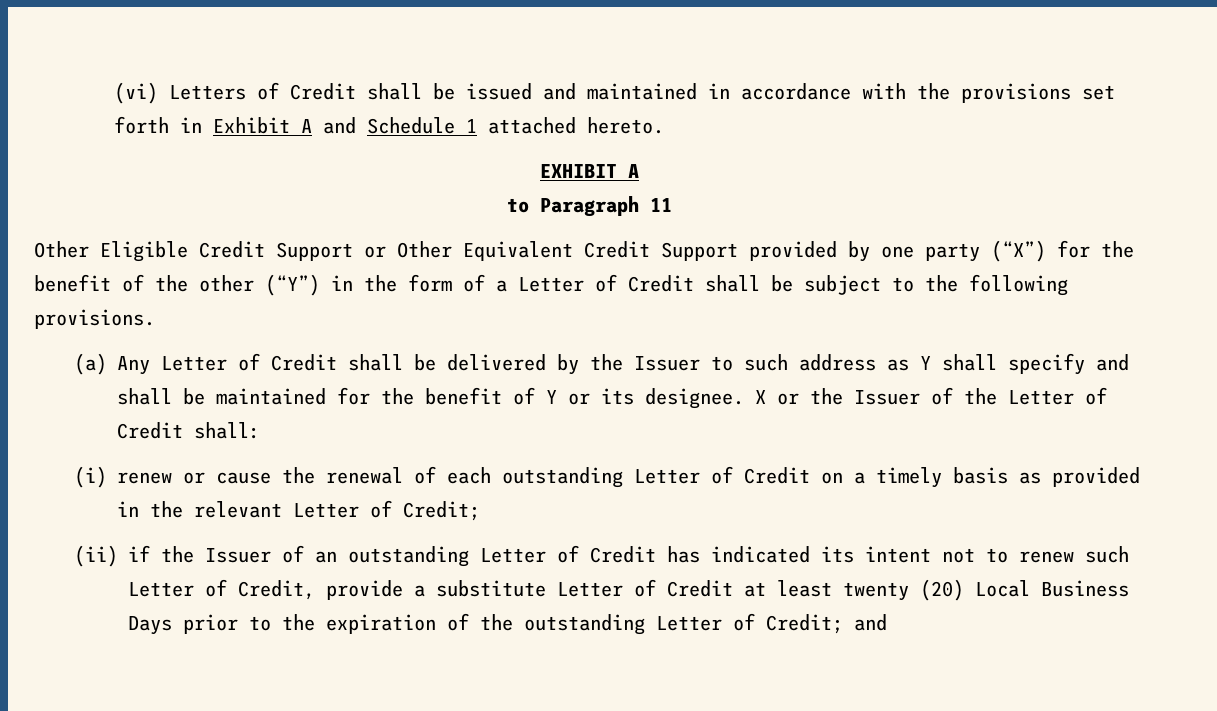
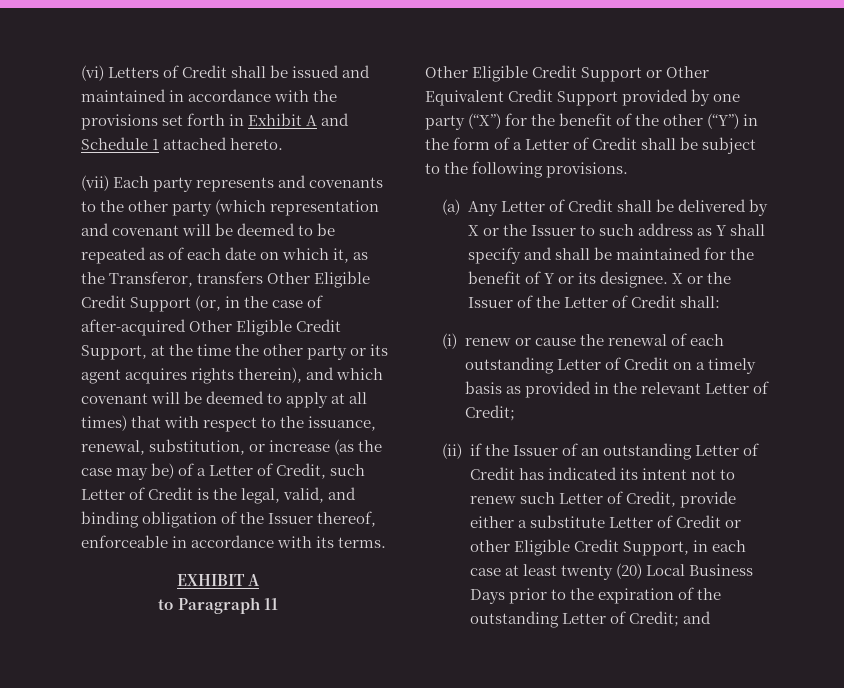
+ (vii) Each party represents and covenants to the other party (which representation and covenant will be deemed to be repeated as of each date on which it, as the Transferor, transfers Other Eligible Credit Support (or, in the case of after-acquired Other Eligible Credit Support, at the time the other party or its agent acquires rights therein), and which covenant will be deemed to apply at all times) that with respect to the issuance, renewal, substitution, or increase (as the case may be) of a Letter of Credit, such Letter of Credit is the legal, valid, and binding obligation of the Issuer thereof, enforceable in accordance with its terms.
- (a) Any Letter of Credit shall be delivered by the Issuer to such address as Y shall specify and shall be maintained for the benefit of Y or its designee.
+ (a) Any Letter of Credit shall be delivered by X or the Issuer to such address as Y shall specify and shall be maintained for the benefit of Y or its designee.
- (ii) if the Issuer of an outstanding Letter of Credit has indicated its intent not to renew such Letter of Credit, provide a substitute Letter of Credit at least twenty (20) Local Business Days prior to the expiration of the outstanding Letter of Credit; and
+ (ii) if the Issuer of an outstanding Letter of Credit has indicated its intent not to renew such Letter of Credit, provide either a substitute Letter of Credit or other Eligible Credit Support, in each case at least twenty (20) Local Business Days prior to the expiration of the outstanding Letter of Credit; and

